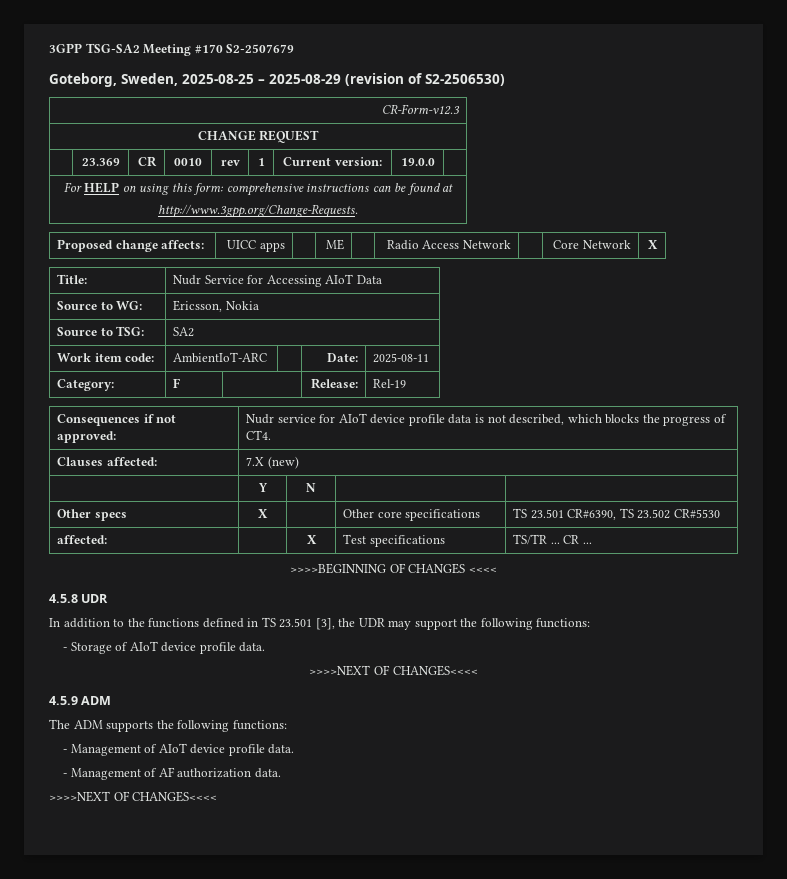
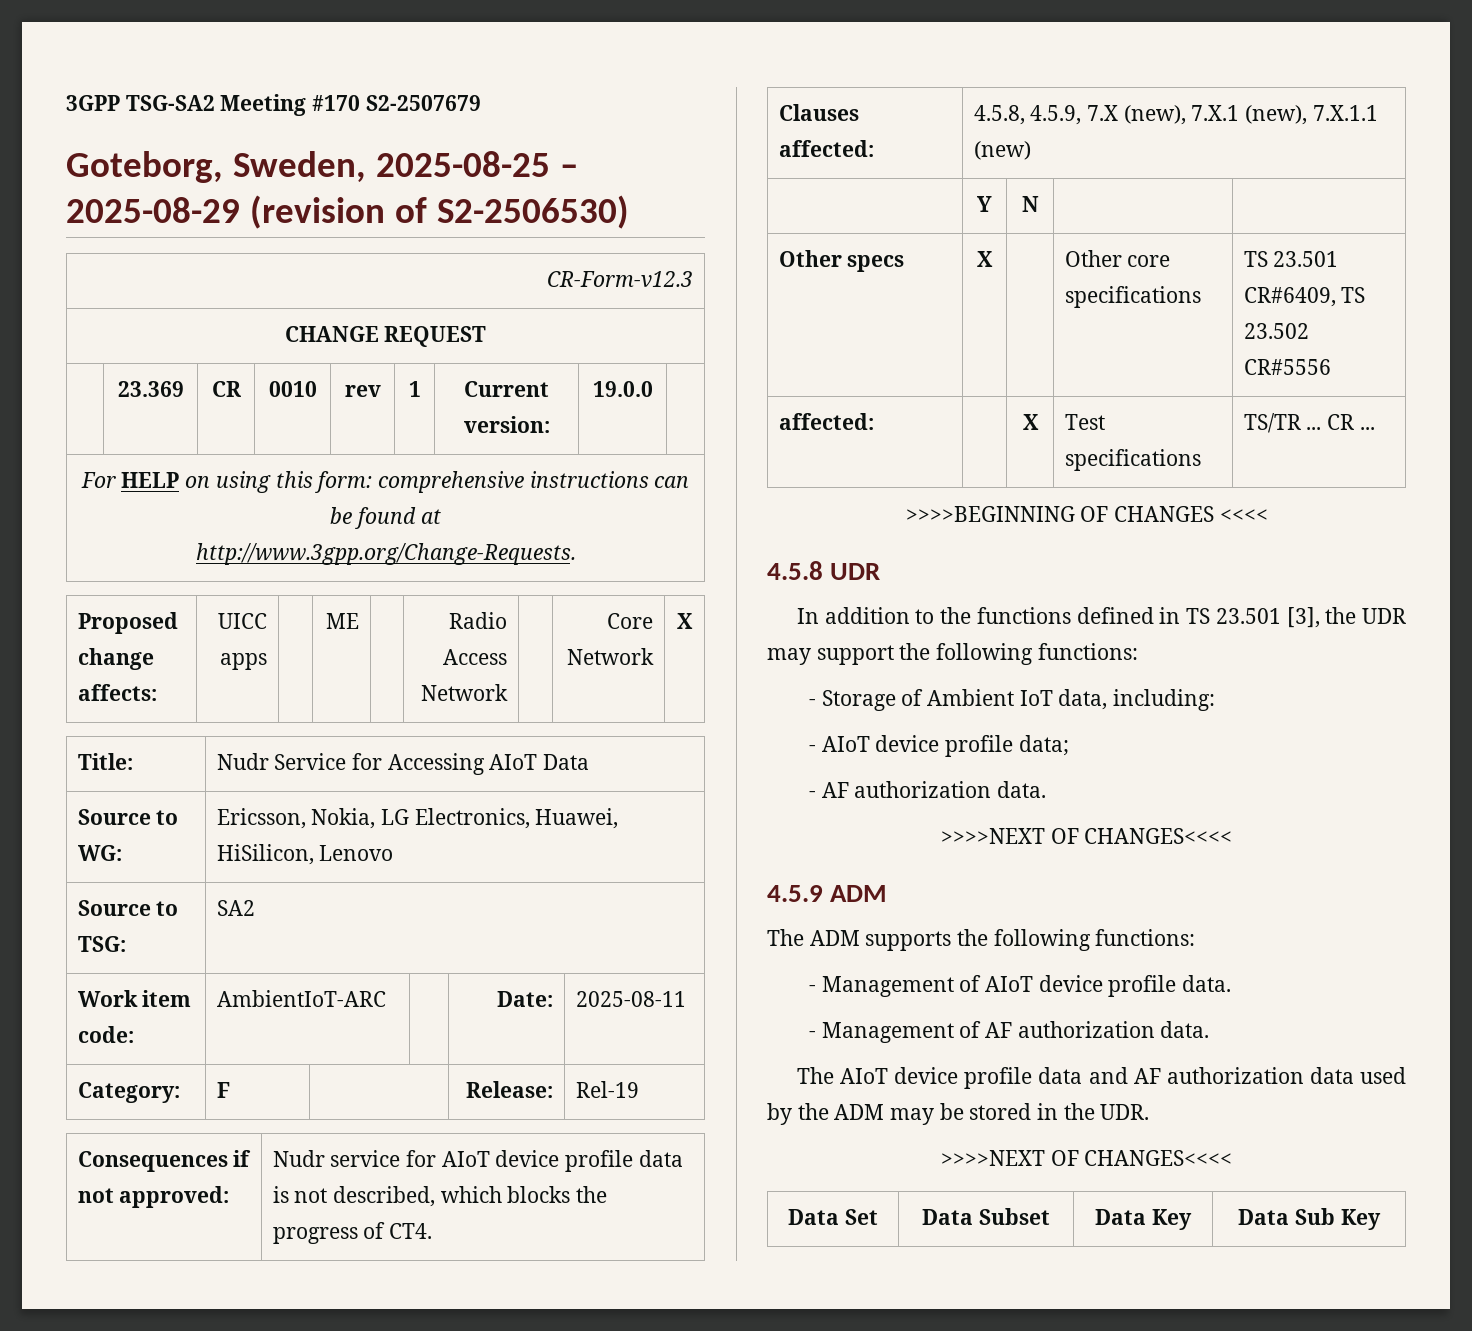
- Source to WG: | Ericsson, Nokia
+ Source to WG: | Ericsson, Nokia, LG Electronics, Huawei, HiSilicon, Lenovo
- Clauses affected: | 7.X (new)
+ Clauses affected: | 4.5.8, 4.5.9, 7.X (new), 7.X.1 (new), 7.X.1.1 (new)
- Other specs | X | | Other core specifications | TS 23.501 CR#6390, TS 23.502 CR#5530
+ Other specs | X | | Other core specifications | TS 23.501 CR#6409, TS 23.502 CR#5556
- - Storage of AIoT device profile data.
+ - Storage of Ambient IoT data, including:
+ - AIoT device profile data;
+ - AF authorization data.
  - Management of AF authorization data.
+ The AIoT device profile data and AF authorization data used by the ADM may be stored in the UDR.
  >>>>NEXT OF CHANGES<<<<
+ Data Set | Data Subset | Data Key | Data Sub Key

